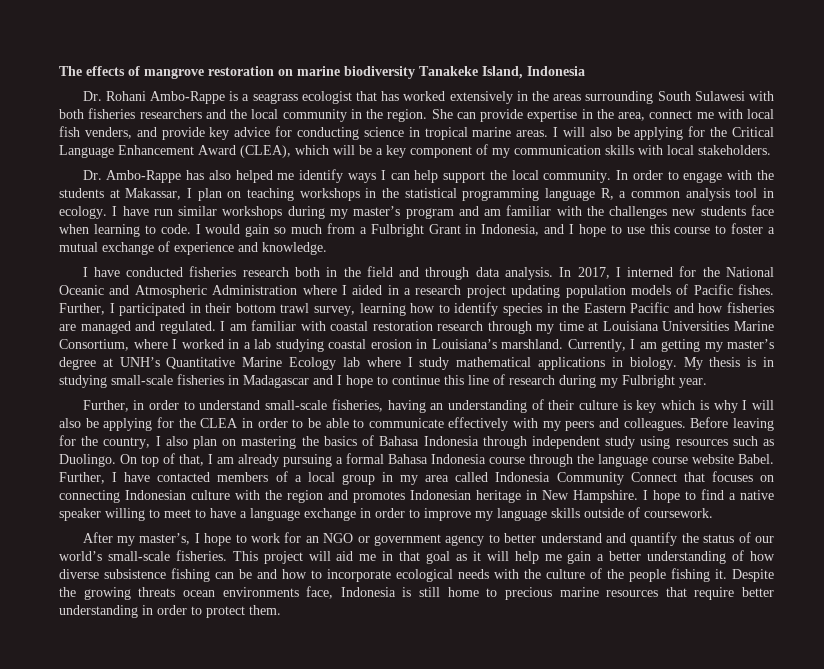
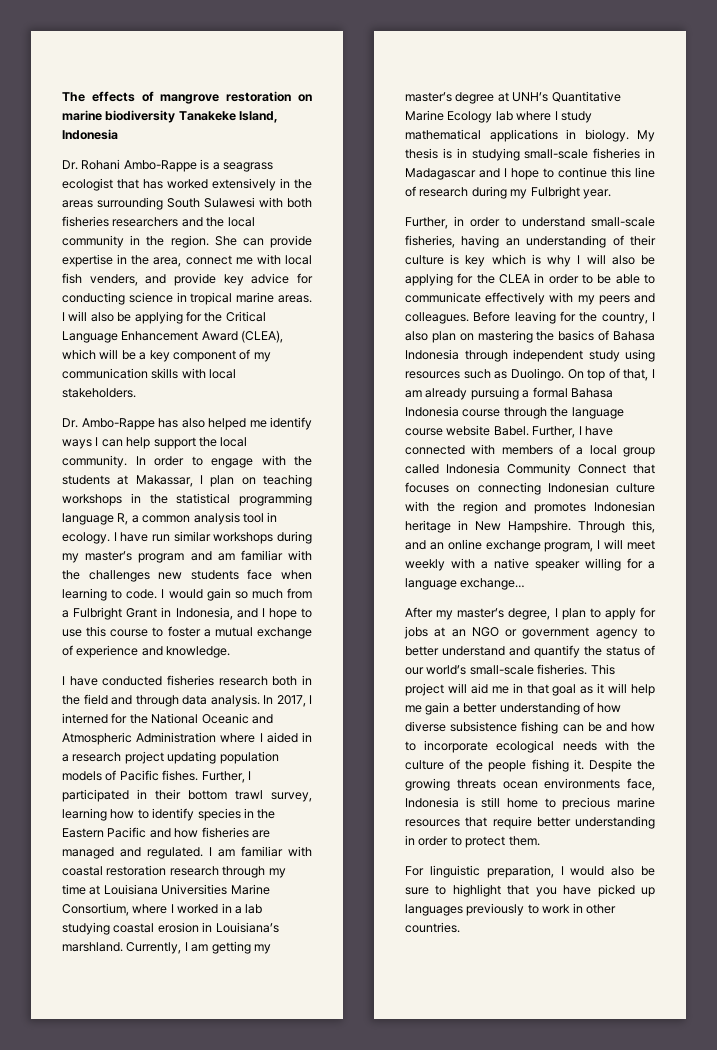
- Further, I have contacted members of a local group in my area called Indonesia Community Connect that focuses on connecting Indonesian culture with the region and promotes Indonesian heritage in New Hampshire.
+ Further, I have connected with members of a local group called Indonesia Community Connect that focuses on connecting Indonesian culture with the region and promotes Indonesian heritage in New Hampshire.
- I hope to find a native speaker willing to meet to have a language exchange in order to improve my language skills outside of coursework.
- After my master’s, I hope to work for an NGO or government agency to better understand and quantify the status of our world’s small-scale fisheries.
+ Through this, and an online exchange program, I will meet weekly with a native speaker willing for a language exchange…
+ After my master’s degree, I plan to apply for jobs at an NGO or government agency to better understand and quantify the status of our world’s small-scale fisheries.
+ For linguistic preparation, I would also be sure to highlight that you have picked up languages previously to work in other countries.

